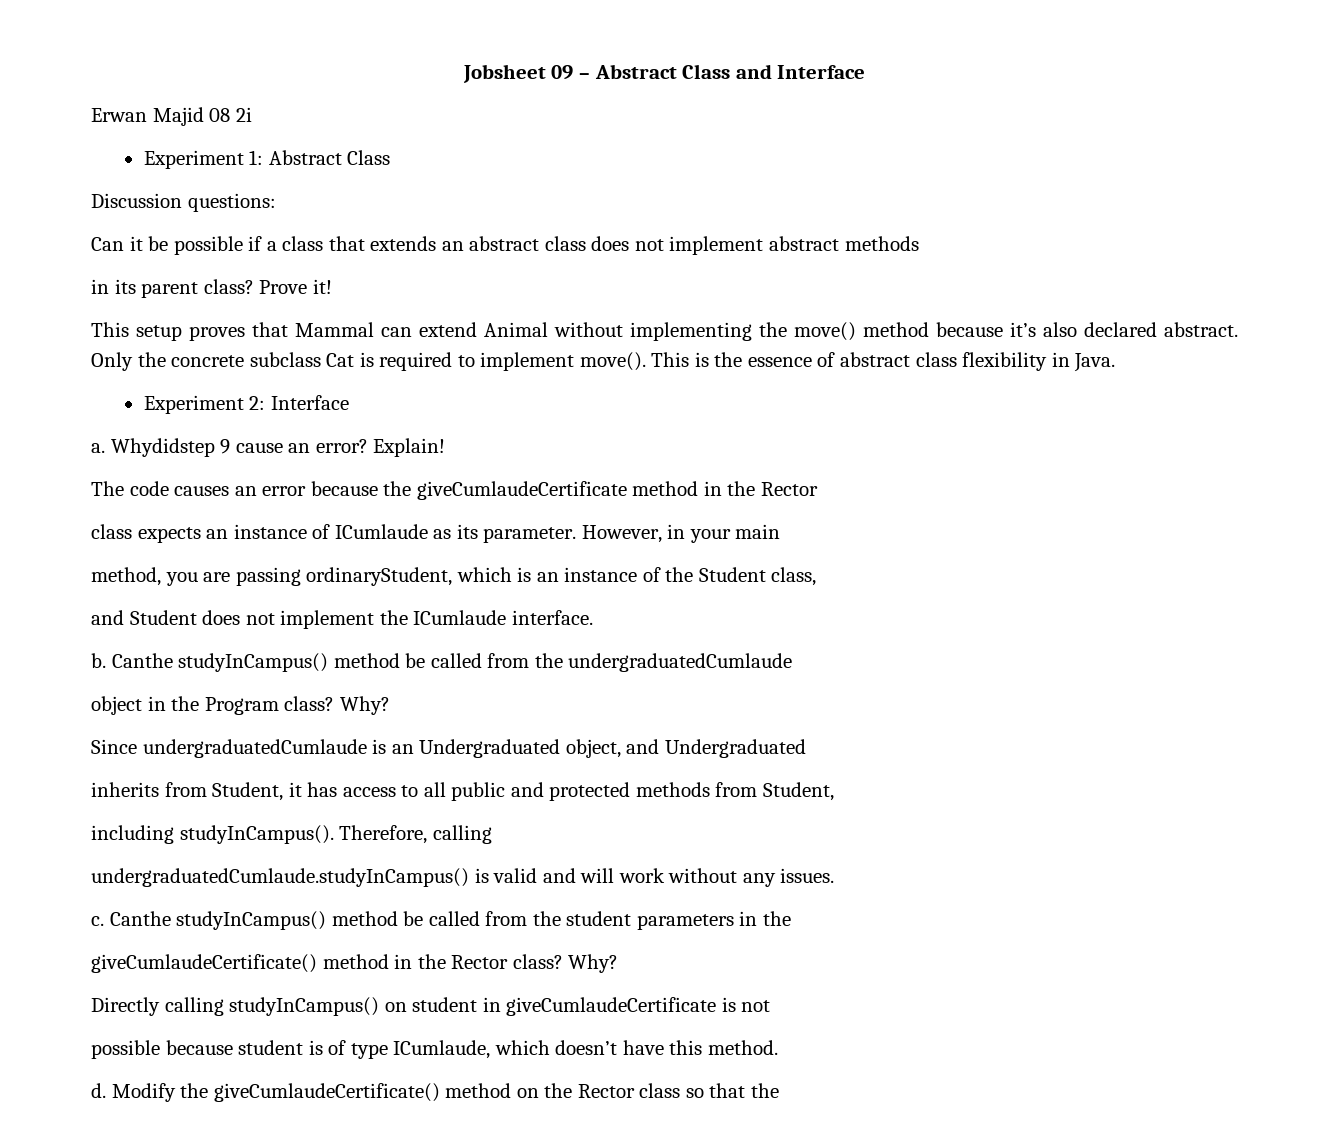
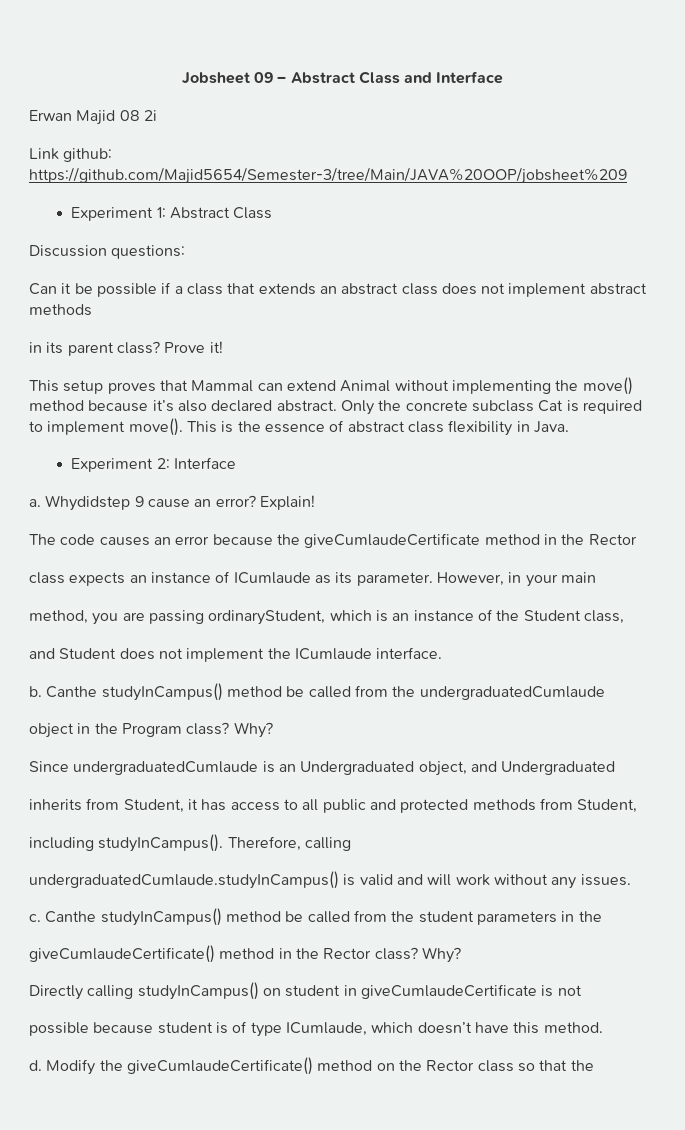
+ Link github: https://github.com/Majid5654/Semester-3/tree/Main/JAVA%20OOP/jobsheet%209

